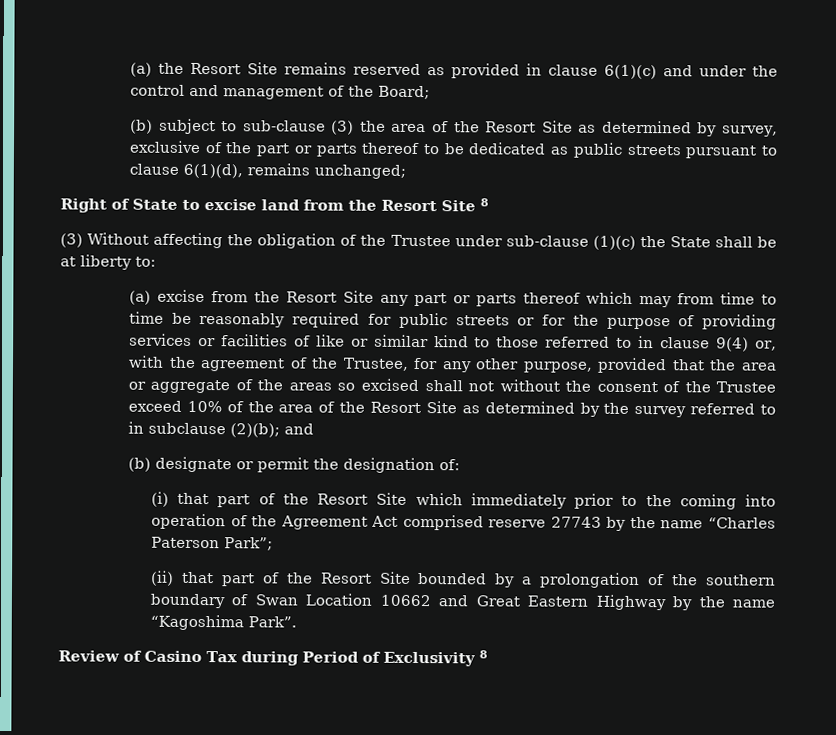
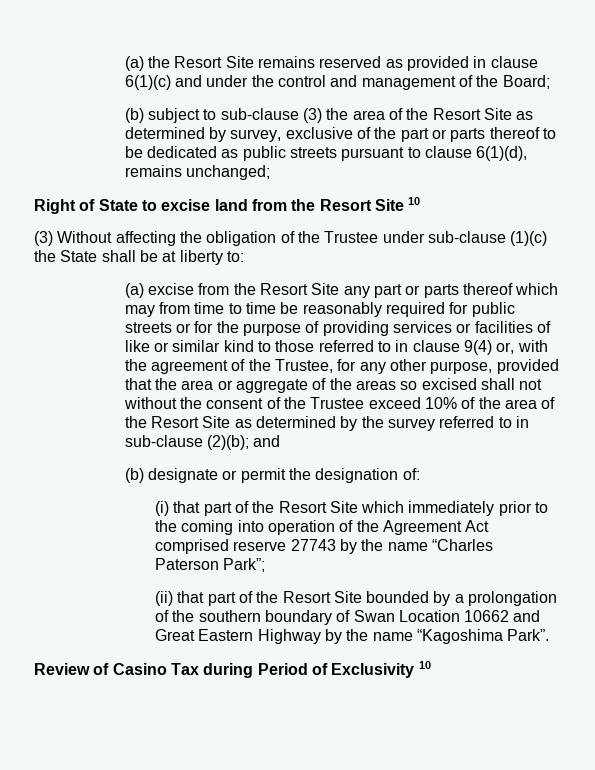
- Right of State to excise land from the Resort Site 8
+ Right of State to excise land from the Resort Site 10
- (a) excise from the Resort Site any part or parts thereof which may from time to time be reasonably required for public streets or for the purpose of providing services or facilities of like or similar kind to those referred to in clause 9(4) or, with the agreement of the Trustee, for any other purpose, provided that the area or aggregate of the areas so excised shall not without the consent of the Trustee exceed 10% of the area of the Resort Site as determined by the survey referred to in subclause (2)(b);
+ (a) excise from the Resort Site any part or parts thereof which may from time to time be reasonably required for public streets or for the purpose of providing services or facilities of like or similar kind to those referred to in clause 9(4) or, with the agreement of the Trustee, for any other purpose, provided that the area or aggregate of the areas so excised shall not without the consent of the Trustee exceed 10% of the area of the Resort Site as determined by the survey referred to in sub-clause (2)(b);
- Review of Casino Tax during Period of Exclusivity 8
+ Review of Casino Tax during Period of Exclusivity 10

